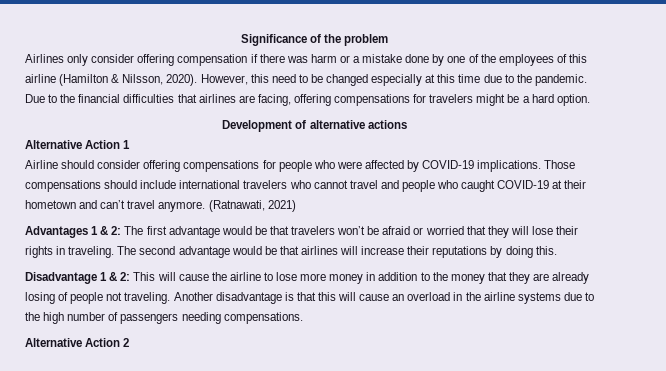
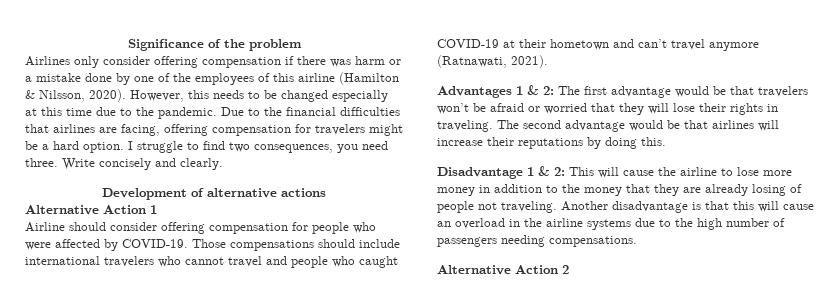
- However, this need to be changed especially at this time due to the pandemic.
+ However, this needs to be changed especially at this time due to the pandemic.
- Due to the financial difficulties that airlines are facing, offering compensations for travelers might be a hard option.
+ Due to the financial difficulties that airlines are facing, offering compensation for travelers might be a hard option. I struggle to find two consequences, you need three. Write concisely and clearly.
- Airline should consider offering compensations for people who were affected by COVID-19 implications.
+ Airline should consider offering compensation for people who were affected by COVID-19.
- Those compensations should include international travelers who cannot travel and people who caught COVID-19 at their hometown and can’t travel anymore. (Ratnawati, 2021)
+ Those compensations should include international travelers who cannot travel and people who caught COVID-19 at their hometown and can’t travel anymore (Ratnawati, 2021).

